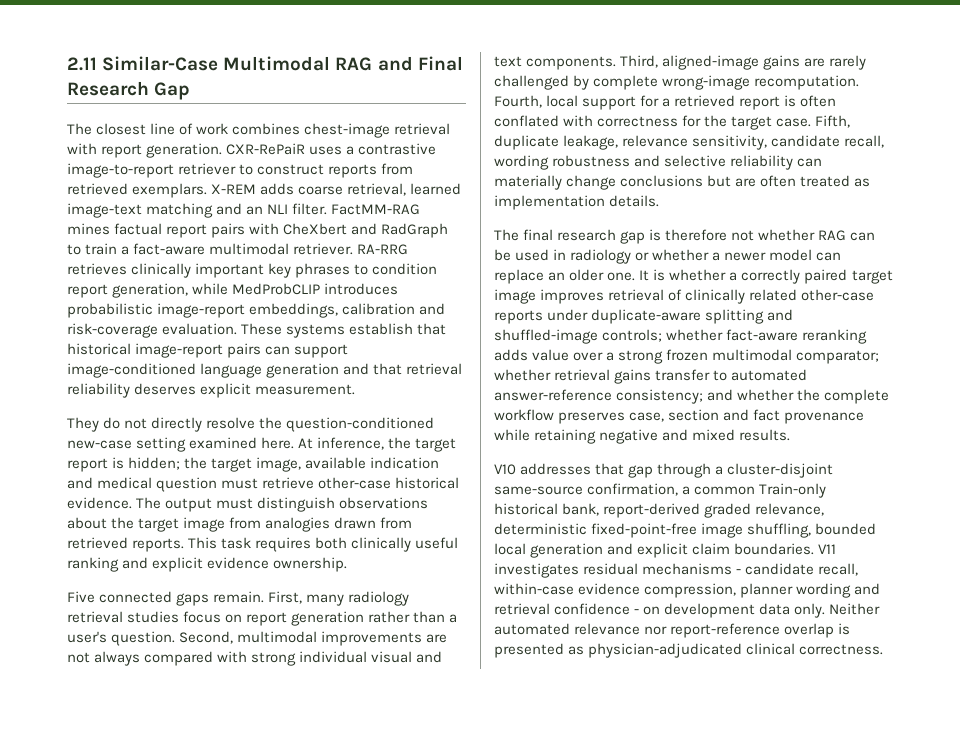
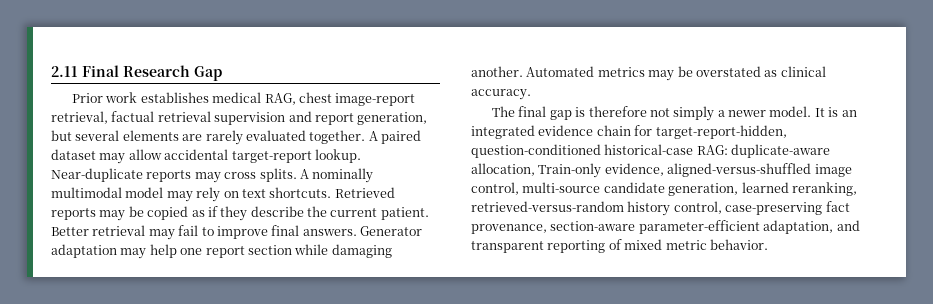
- 2.11 Similar-Case Multimodal RAG and Final Research Gap
+ 2.11 Final Research Gap
- The closest line of work combines chest-image retrieval with report generation. CXR-RePaiR uses a contrastive image-to-report retriever to construct reports from retrieved exemplars. X-REM adds coarse retrieval, learned image-text matching and an NLI filter. FactMM-RAG mines factual report pairs with CheXbert and RadGraph to train a fact-aware multimodal retriever. RA-RRG retrieves clinically important key phrases to condition report generation, while MedProbCLIP introduces probabilistic image-report embeddings, calibration and risk-coverage evaluation. These systems establish that historical image-report pairs can support image-conditioned language generation and that retrieval reliability deserves explicit measurement.
- They do not directly resolve the question-conditioned new-case setting examined here. At inference, the target report is hidden; the target image, available indication and medical question must retrieve other-case historical evidence. The output must distinguish observations about the target image from analogies drawn from retrieved reports. This task requires both clinically useful ranking and explicit evidence ownership.
- Five connected gaps remain. First, many radiology retrieval studies focus on report generation rather than a user's question. Second, multimodal improvements are not always compared with strong individual visual and text components. Third, aligned-image gains are rarely challenged by complete wrong-image recomputation. Fourth, local support for a retrieved report is often conflated with correctness for the target case. Fifth, duplicate leakage, relevance sensitivity, candidate recall, wording robustness and selective reliability can materially change conclusions but are often treated as implementation details.
+ Prior work establishes medical RAG, chest image-report retrieval, factual retrieval supervision and report generation, but several elements are rarely evaluated together. A paired dataset may allow accidental target-report lookup. Near-duplicate reports may cross splits. A nominally multimodal model may rely on text shortcuts. Retrieved reports may be copied as if they describe the current patient. Better retrieval may fail to improve final answers. Generator adaptation may help one report section while damaging another. Automated metrics may be overstated as clinical accuracy.
- The final research gap is therefore not whether RAG can be used in radiology or whether a newer model can replace an older one. It is whether a correctly paired target image improves retrieval of clinically related other-case reports under duplicate-aware splitting and shuffled-image controls; whether fact-aware reranking adds value over a strong frozen multimodal comparator; whether retrieval gains transfer to automated answer-reference consistency; and whether the complete workflow preserves case, section and fact provenance while retaining negative and mixed results.
- V10 addresses that gap through a cluster-disjoint same-source confirmation, a common Train-only historical bank, report-derived graded relevance, deterministic fixed-point-free image shuffling, bounded local generation and explicit claim boundaries. V11 investigates residual mechanisms - candidate recall, within-case evidence compression, planner wording and retrieval confidence - on development data only. Neither automated relevance nor report-reference overlap is presented as physician-adjudicated clinical correctness.
+ The final gap is therefore not simply a newer model. It is an integrated evidence chain for target-report-hidden, question-conditioned historical-case RAG: duplicate-aware allocation, Train-only evidence, aligned-versus-shuffled image control, multi-source candidate generation, learned reranking, retrieved-versus-random history control, case-preserving fact provenance, section-aware parameter-efficient adaptation, and transparent reporting of mixed metric behavior.

